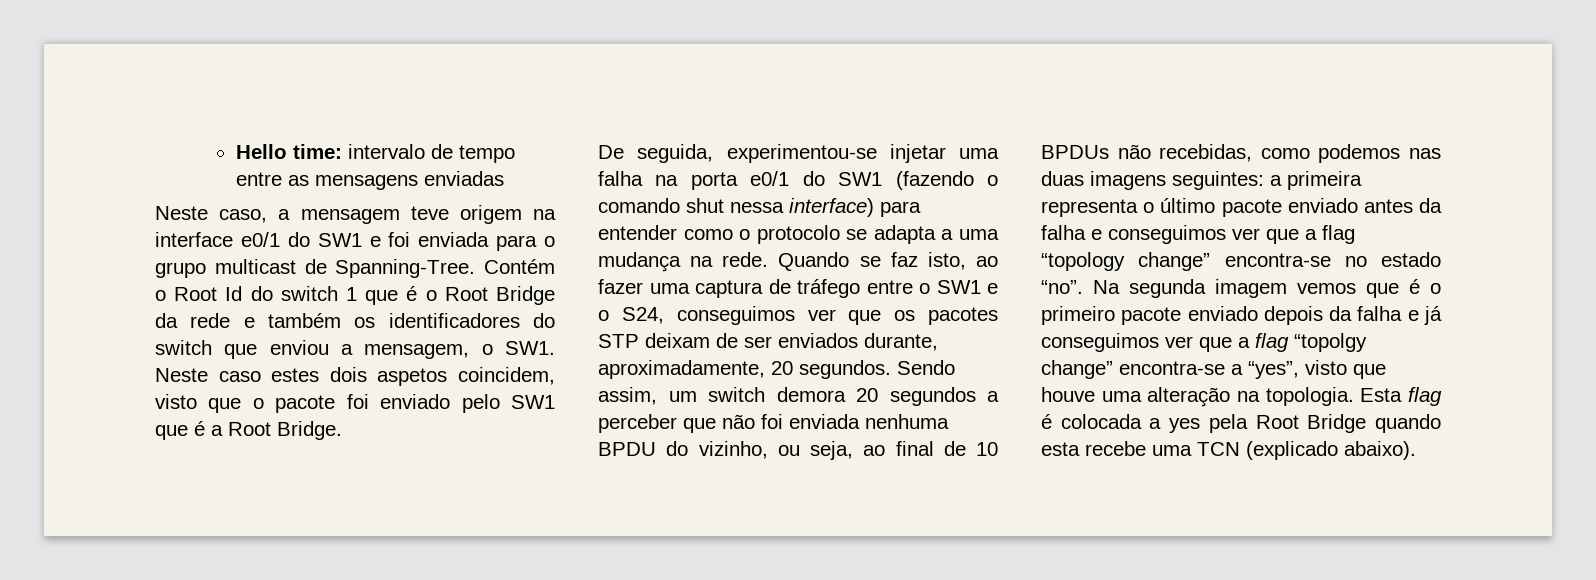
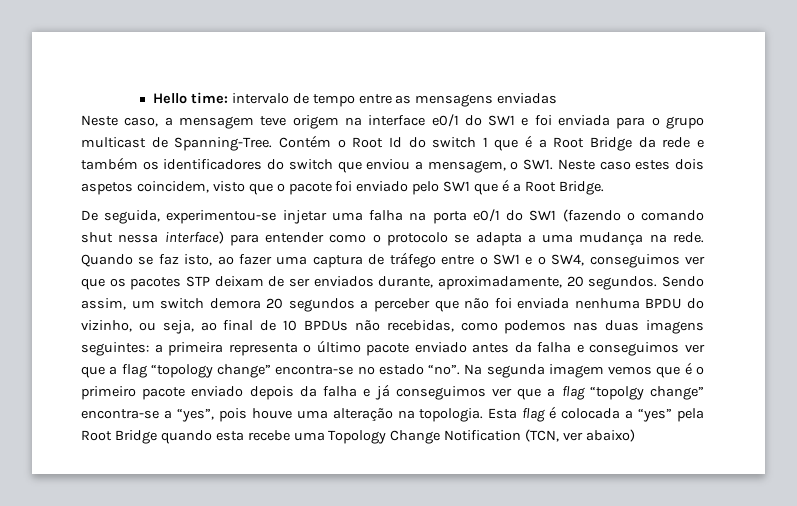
- Contém o Root Id do switch 1 que é o Root Bridge da rede e também os identificadores do switch que enviou a mensagem, o SW1. Neste caso estes dois aspetos coincidem, visto que o pacote foi enviado pelo SW1 que é a Root Bridge.
+ Contém o Root Id do switch 1 que é a Root Bridge da rede e também os identificadores do switch que enviou a mensagem, o SW1. Neste caso estes dois aspetos coincidem, visto que o pacote foi enviado pelo SW1 que é a Root Bridge.
- Quando se faz isto, ao fazer uma captura de tráfego entre o SW1 e o S24, conseguimos ver que os pacotes STP deixam de ser enviados durante, aproximadamente, 20 segundos.
+ Quando se faz isto, ao fazer uma captura de tráfego entre o SW1 e o SW4, conseguimos ver que os pacotes STP deixam de ser enviados durante, aproximadamente, 20 segundos.
- Na segunda imagem vemos que é o primeiro pacote enviado depois da falha e já conseguimos ver que a flag “topolgy change” encontra-se a “yes”, visto que houve uma alteração na topologia.
+ Na segunda imagem vemos que é o primeiro pacote enviado depois da falha e já conseguimos ver que a flag “topolgy change” encontra-se a “yes”, pois houve uma alteração na topologia.
- Esta flag é colocada a yes pela Root Bridge quando esta recebe uma TCN (explicado abaixo).
+ Esta flag é colocada a “yes” pela Root Bridge quando esta recebe uma Topology Change Notification (TCN, ver abaixo)

